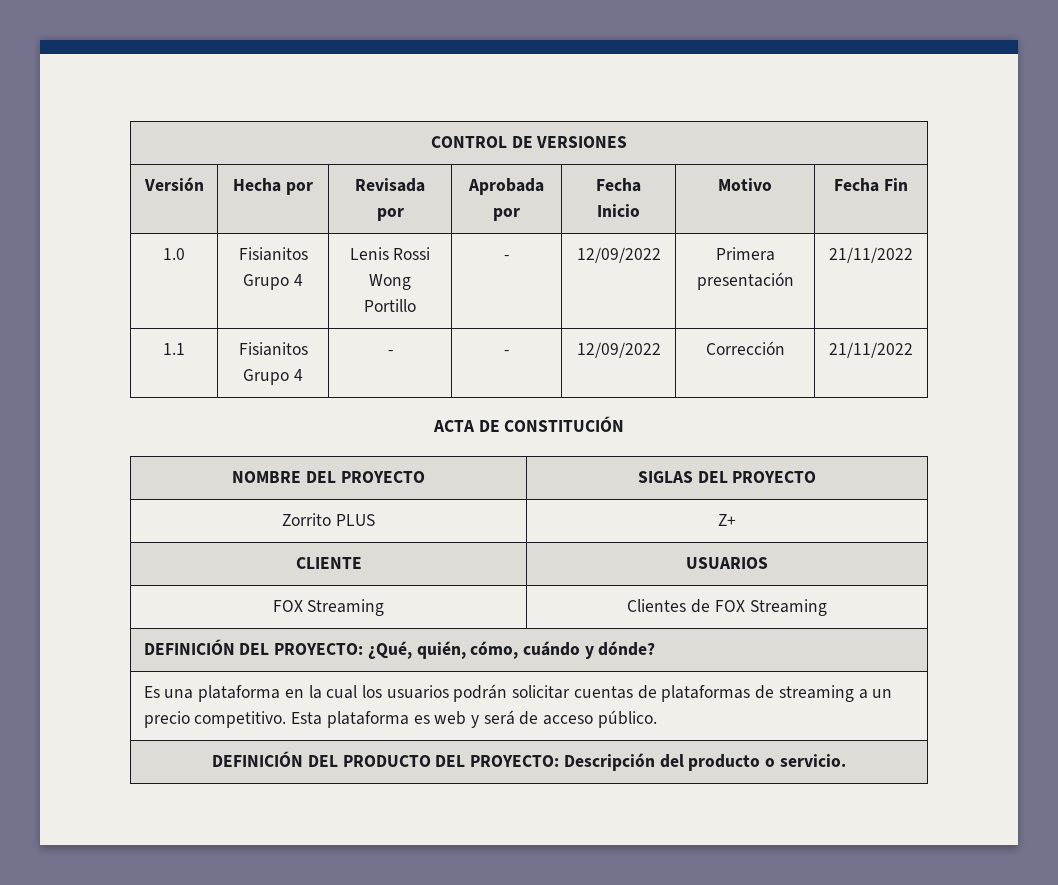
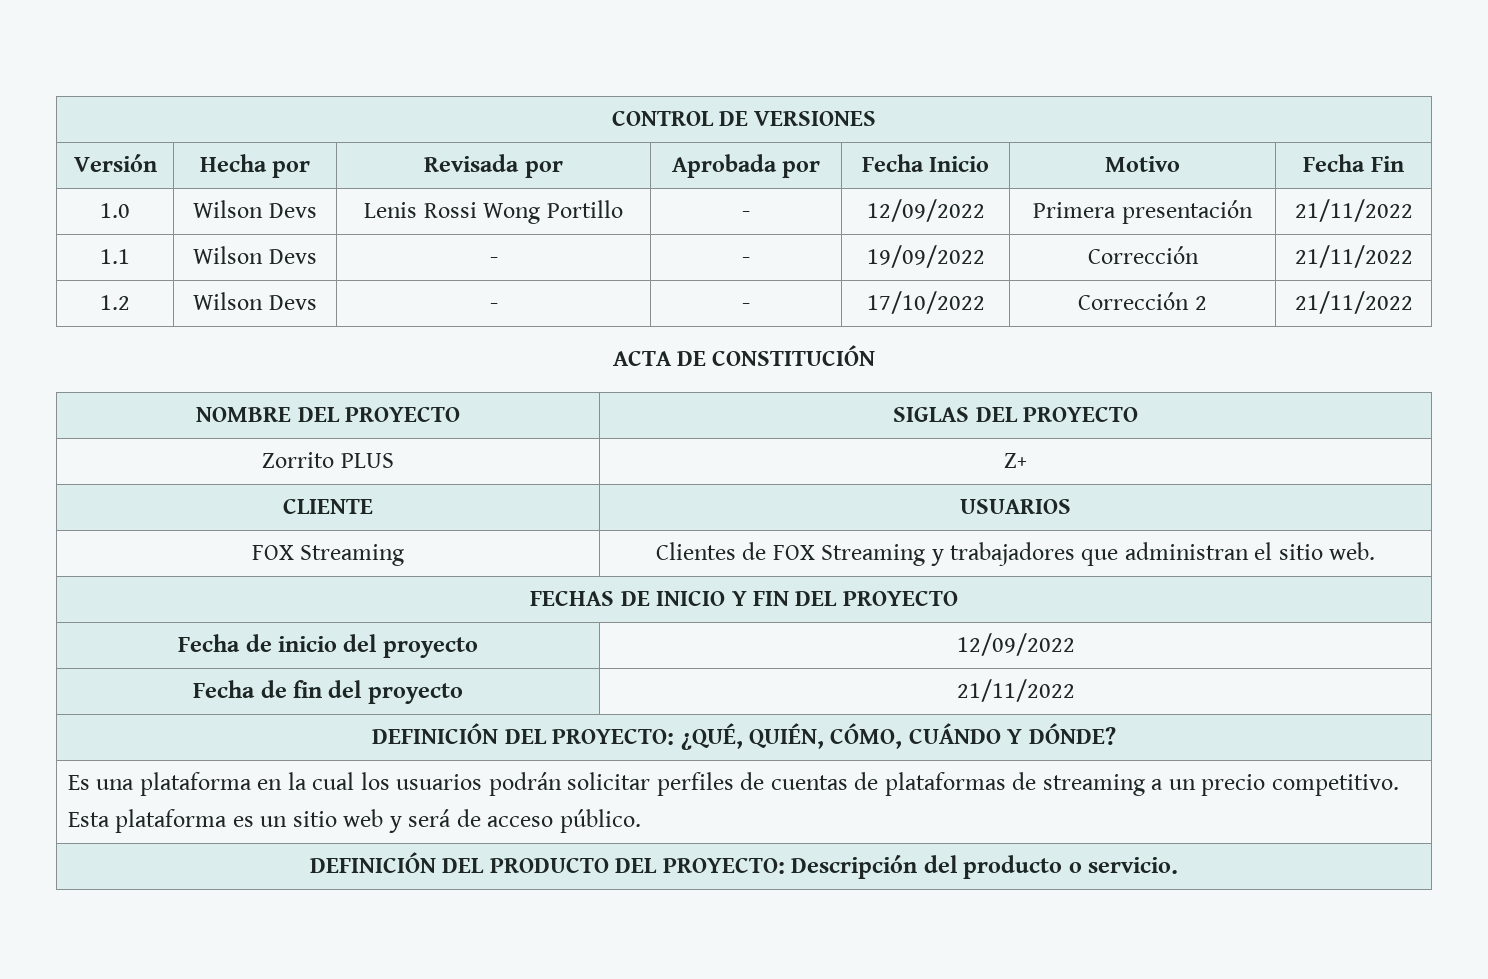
- 1.0 | Fisianitos Grupo 4 | Lenis Rossi Wong Portillo | - | 12/09/2022 | Primera presentación | 21/11/2022
+ 1.0 | Wilson Devs | Lenis Rossi Wong Portillo | - | 12/09/2022 | Primera presentación | 21/11/2022
- 1.1 | Fisianitos Grupo 4 | - | - | 12/09/2022 | Corrección | 21/11/2022
+ 1.1 | Wilson Devs | - | - | 19/09/2022 | Corrección | 21/11/2022
+ 1.2 | Wilson Devs | - | - | 17/10/2022 | Corrección 2 | 21/11/2022
- FOX Streaming | Clientes de FOX Streaming
- DEFINICIÓN DEL PROYECTO: ¿Qué, quién, cómo, cuándo y dónde?
+ FOX Streaming | Clientes de FOX Streaming y trabajadores que administran el sitio web.
+ FECHAS DE INICIO Y FIN DEL PROYECTO
+ Fecha de inicio del proyecto | 12/09/2022
+ Fecha de fin del proyecto | 21/11/2022
+ DEFINICIÓN DEL PROYECTO: ¿QUÉ, QUIÉN, CÓMO, CUÁNDO Y DÓNDE?
- Es una plataforma en la cual los usuarios podrán solicitar cuentas de plataformas de streaming a un precio competitivo. Esta plataforma es web y será de acceso público.
+ Es una plataforma en la cual los usuarios podrán solicitar perfiles de cuentas de plataformas de streaming a un precio competitivo. Esta plataforma es un sitio web y será de acceso público.

